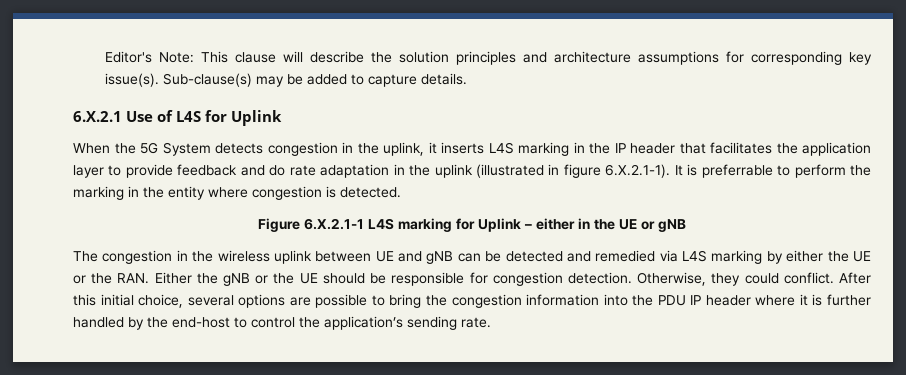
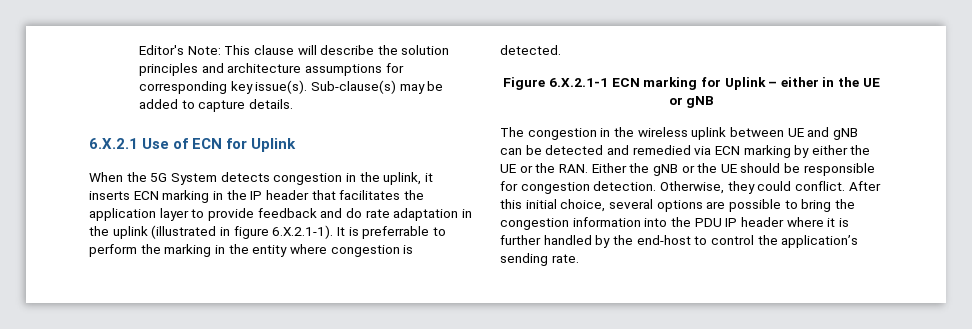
- 6.X.2.1 Use of L4S for Uplink
+ 6.X.2.1 Use of ECN for Uplink
- When the 5G System detects congestion in the uplink, it inserts L4S marking in the IP header that facilitates the application layer to provide feedback and do rate adaptation in the uplink (illustrated in figure 6.X.2.1-1). It is preferrable to perform the marking in the entity where congestion is detected.
+ When the 5G System detects congestion in the uplink, it inserts ECN marking in the IP header that facilitates the application layer to provide feedback and do rate adaptation in the uplink (illustrated in figure 6.X.2.1-1). It is preferrable to perform the marking in the entity where congestion is detected.
- Figure 6.X.2.1-1 L4S marking for Uplink – either in the UE or gNB
+ Figure 6.X.2.1-1 ECN marking for Uplink – either in the UE or gNB
- The congestion in the wireless uplink between UE and gNB can be detected and remedied via L4S marking by either the UE or the RAN. Either the gNB or the UE should be responsible for congestion detection.
+ The congestion in the wireless uplink between UE and gNB can be detected and remedied via ECN marking by either the UE or the RAN. Either the gNB or the UE should be responsible for congestion detection.

